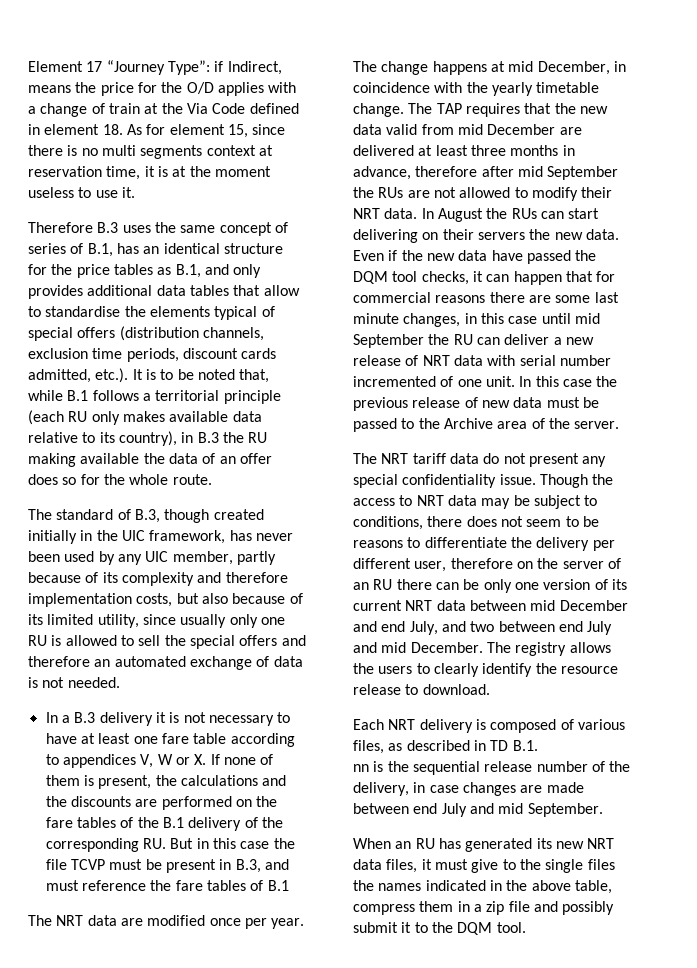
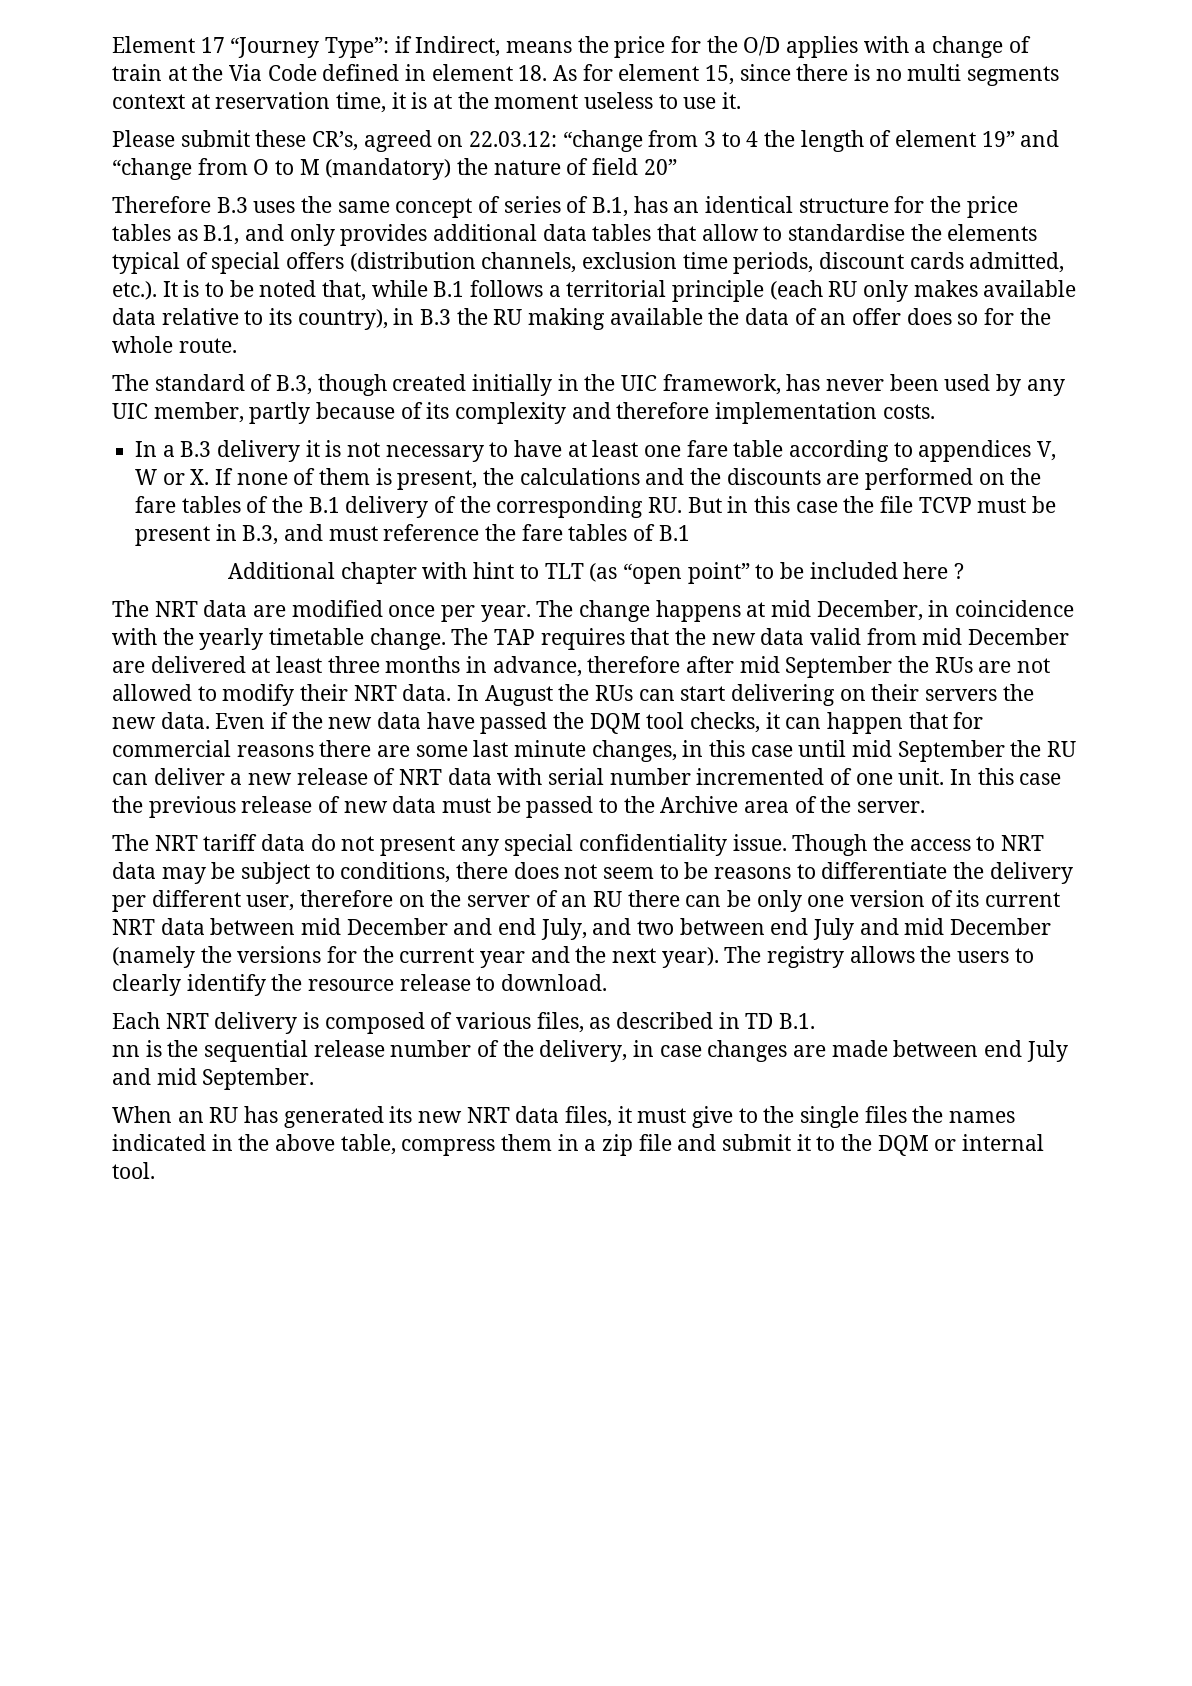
+ Please submit these CR’s, agreed on 22.03.12: “change from 3 to 4 the length of element 19” and “change from O to M (mandatory) the nature of field 20”
- The standard of B.3, though created initially in the UIC framework, has never been used by any UIC member, partly because of its complexity and therefore implementation costs, but also because of its limited utility, since usually only one RU is allowed to sell the special offers and therefore an automated exchange of data is not needed.
+ The standard of B.3, though created initially in the UIC framework, has never been used by any UIC member, partly because of its complexity and therefore implementation costs.
+ Additional chapter with hint to TLT (as “open point” to be included here ?
- Though the access to NRT data may be subject to conditions, there does not seem to be reasons to differentiate the delivery per different user, therefore on the server of an RU there can be only one version of its current NRT data between mid December and end July, and two between end July and mid December.
+ Though the access to NRT data may be subject to conditions, there does not seem to be reasons to differentiate the delivery per different user, therefore on the server of an RU there can be only one version of its current NRT data between mid December and end July, and two between end July and mid December (namely the versions for the current year and the next year).
- When an RU has generated its new NRT data files, it must give to the single files the names indicated in the above table, compress them in a zip file and possibly submit it to the DQM tool.
+ When an RU has generated its new NRT data files, it must give to the single files the names indicated in the above table, compress them in a zip file and submit it to the DQM or internal tool.

